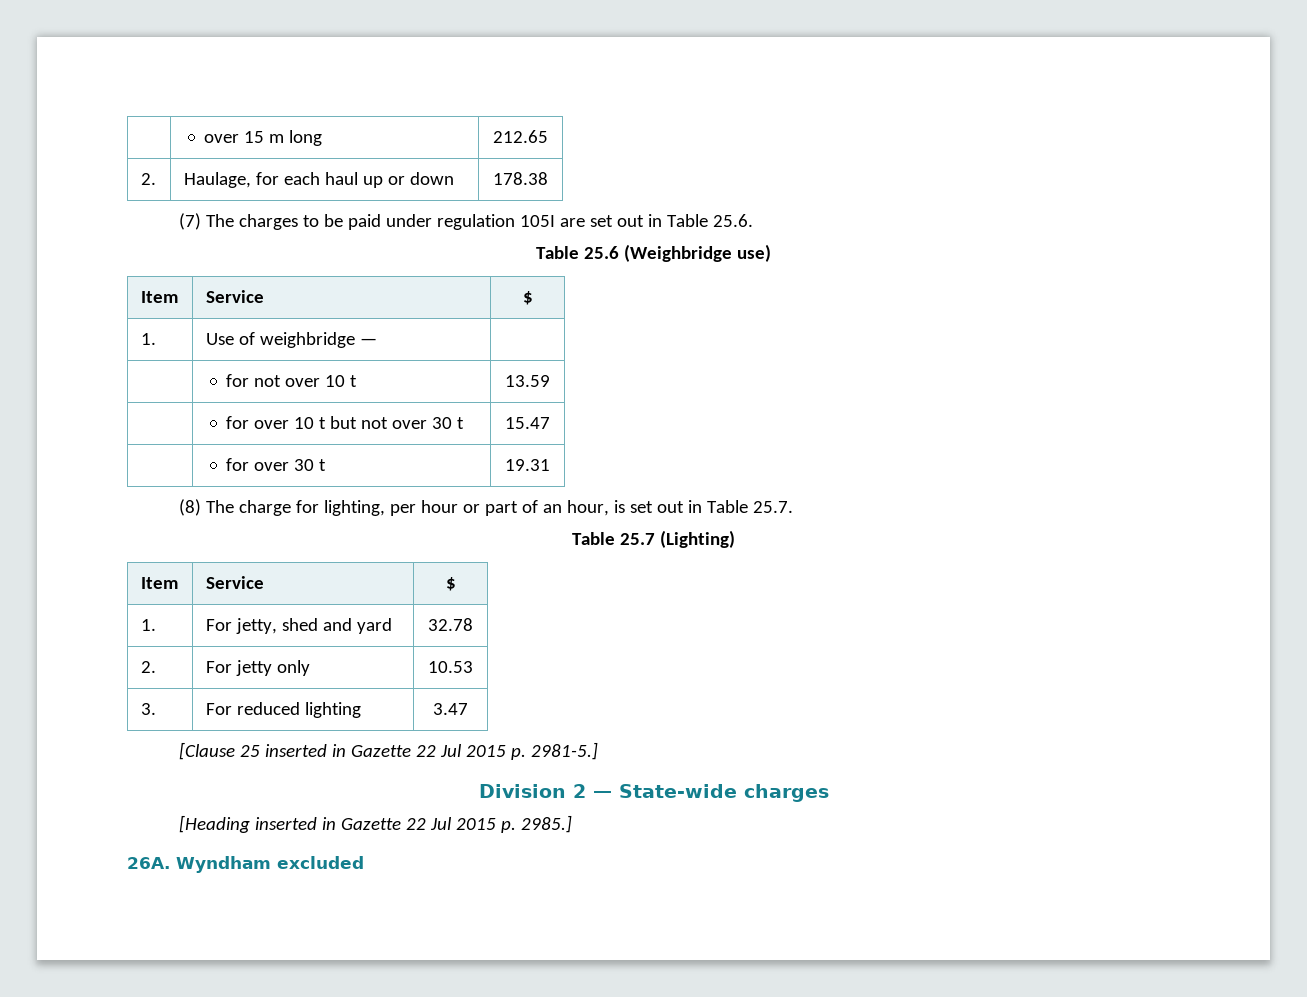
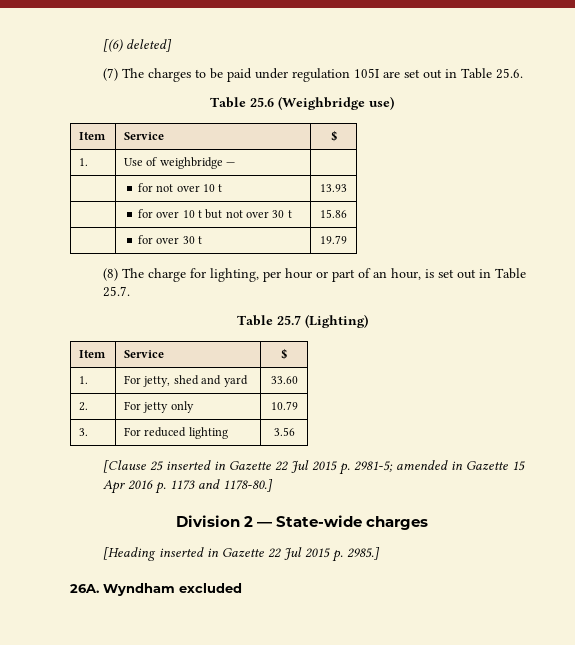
- | over 15 m long | 212.65
- 2. | Haulage, for each haul up or down | 178.38
+ [(6) deleted]
- | for not over 10 t | 13.59
+ | for not over 10 t | 13.93
- | for over 10 t but not over 30 t | 15.47
+ | for over 10 t but not over 30 t | 15.86
- | for over 30 t | 19.31
+ | for over 30 t | 19.79
- 1. | For jetty, shed and yard | 32.78
+ 1. | For jetty, shed and yard | 33.60
- 2. | For jetty only | 10.53
+ 2. | For jetty only | 10.79
- 3. | For reduced lighting | 3.47
+ 3. | For reduced lighting | 3.56
- [Clause 25 inserted in Gazette 22 Jul 2015 p. 2981-5.]
+ [Clause 25 inserted in Gazette 22 Jul 2015 p. 2981-5; amended in Gazette 15 Apr 2016 p. 1173 and 1178-80.]

